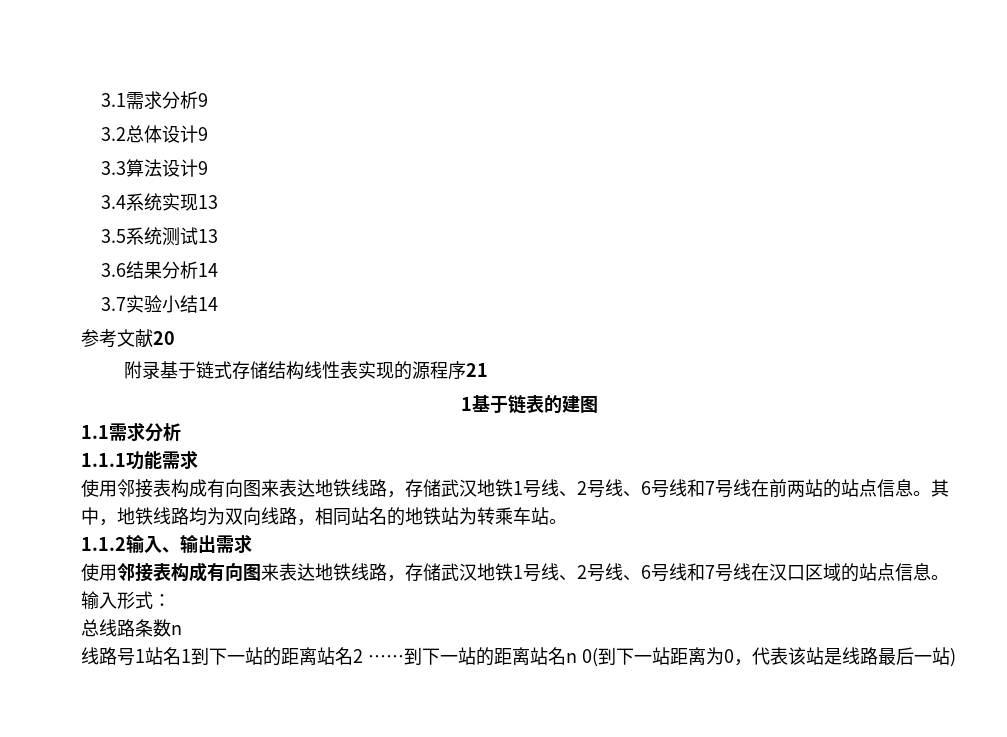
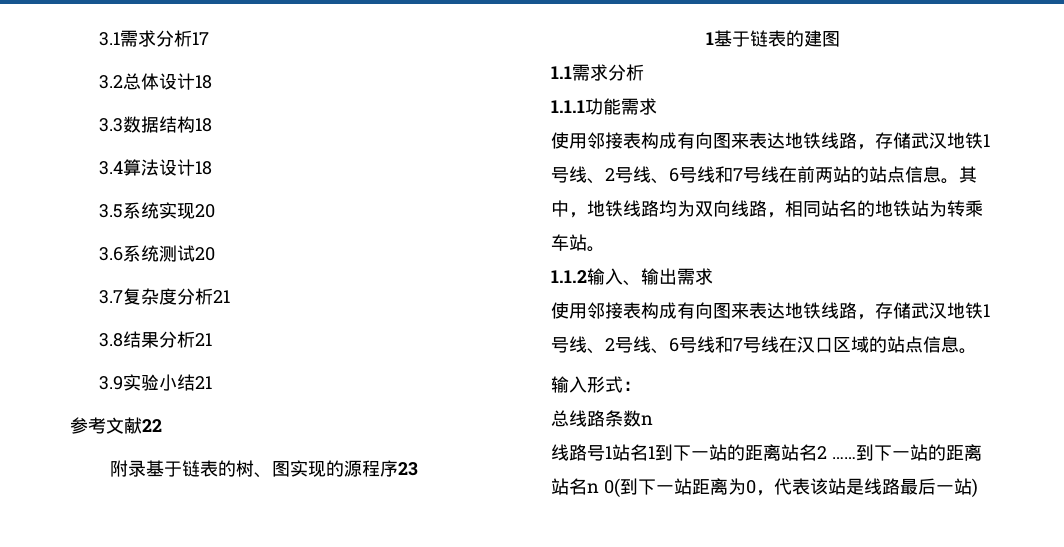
- 3.1需求分析9
+ 3.1需求分析17
- 3.2总体设计9
+ 3.2总体设计18
- 3.3算法设计9
- 3.4系统实现13
- 3.5系统测试13
- 3.6结果分析14
- 3.7实验小结14
+ 3.3数据结构18
+ 3.4算法设计18
+ 3.5系统实现20
+ 3.6系统测试20
+ 3.7复杂度分析21
+ 3.8结果分析21
+ 3.9实验小结21
- 参考文献20
+ 参考文献22
- 附录基于链式存储结构线性表实现的源程序21
+ 附录基于链表的树、图实现的源程序23

